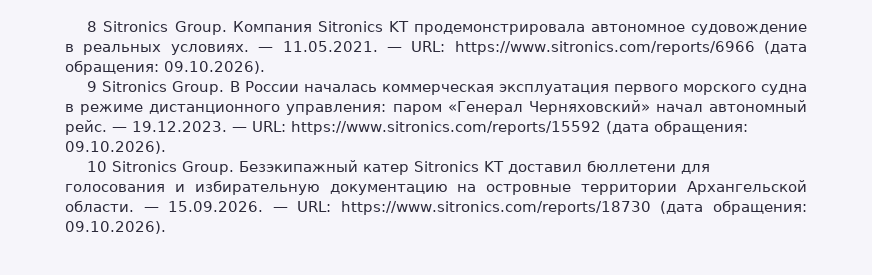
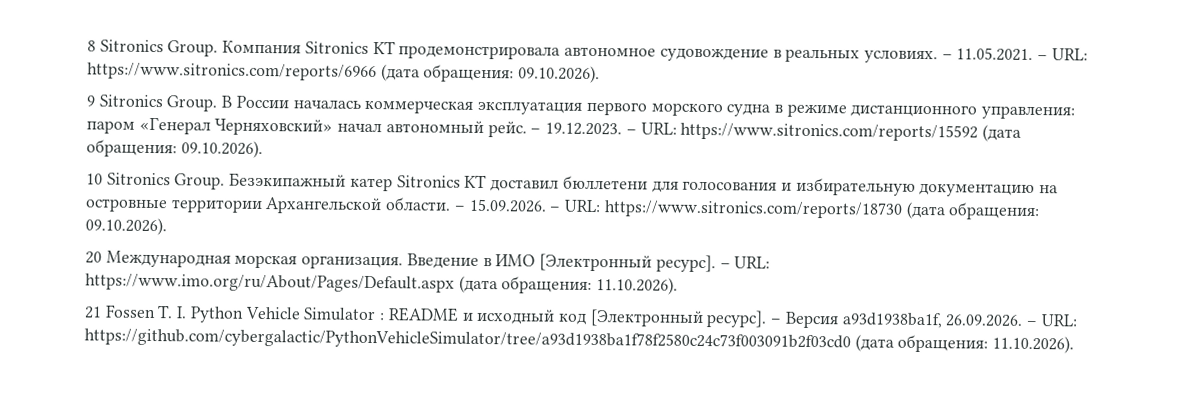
- — 11.05.2021. — URL: https://www.sitronics.com/reports/6966 (дата обращения: 09.10.2026).
+ – 11.05.2021. – URL: https://www.sitronics.com/reports/6966 (дата обращения: 09.10.2026).
- — 19.12.2023. — URL: https://www.sitronics.com/reports/15592 (дата обращения: 09.10.2026).
+ – 19.12.2023. – URL: https://www.sitronics.com/reports/15592 (дата обращения: 09.10.2026).
- — 15.09.2026. — URL: https://www.sitronics.com/reports/18730 (дата обращения: 09.10.2026).
+ – 15.09.2026. – URL: https://www.sitronics.com/reports/18730 (дата обращения: 09.10.2026).
+ 20 Международная морская организация. Введение в ИМО [Электронный ресурс]. – URL: https://www.imo.org/ru/About/Pages/Default.aspx (дата обращения: 11.10.2026).
+ 21 Fossen T. I. Python Vehicle Simulator : README и исходный код [Электронный ресурс]. – Версия a93d1938ba1f, 26.09.2026. – URL: https://github.com/cybergalactic/PythonVehicleSimulator/tree/a93d1938ba1f78f2580c24c73f003091b2f03cd0 (дата обращения: 11.10.2026).

